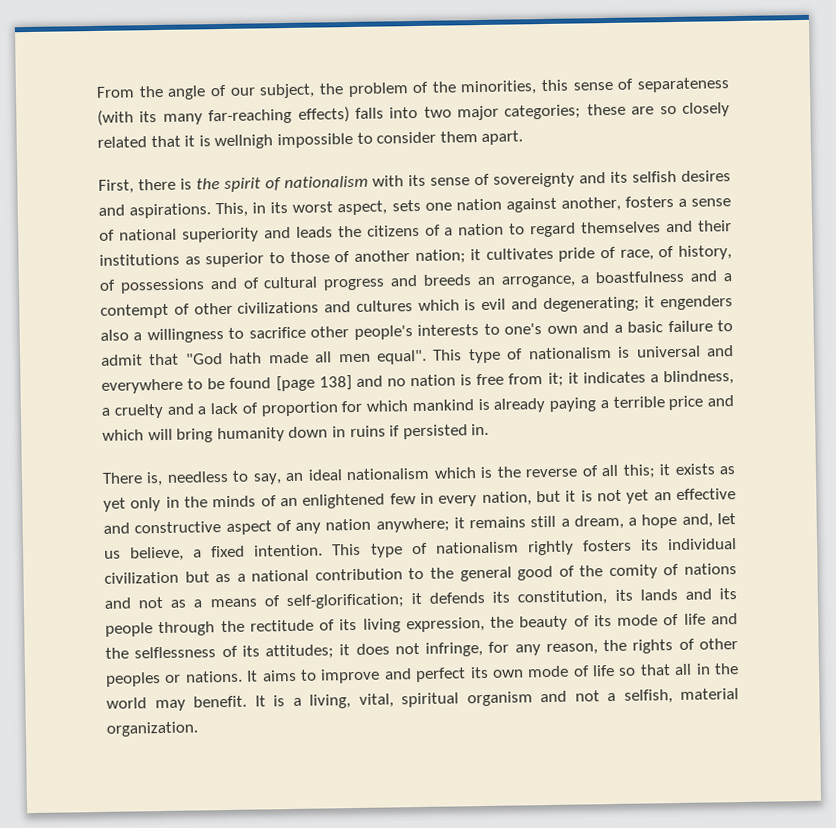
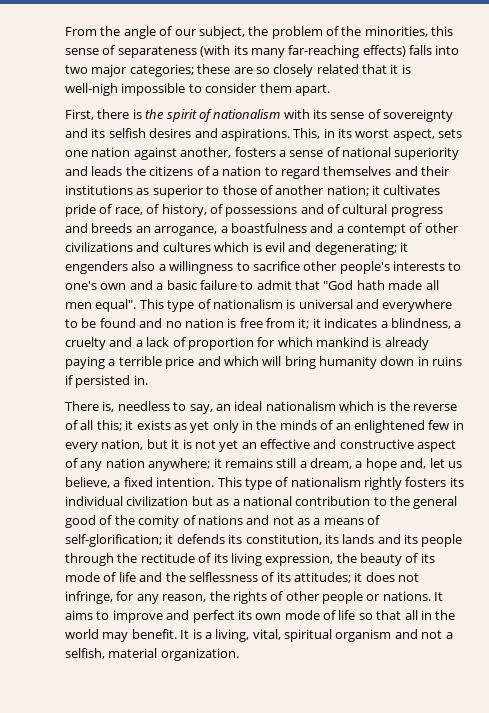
- From the angle of our subject, the problem of the minorities, this sense of separateness (with its many far-reaching effects) falls into two major categories; these are so closely related that it is wellnigh impossible to consider them apart.
+ From the angle of our subject, the problem of the minorities, this sense of separateness (with its many far-reaching effects) falls into two major categories; these are so closely related that it is well-nigh impossible to consider them apart.
- This type of nationalism is universal and everywhere to be found [page 138] and no nation is free from it; it indicates a blindness, a cruelty and a lack of proportion for which mankind is already paying a terrible price and which will bring humanity down in ruins if persisted in.
+ This type of nationalism is universal and everywhere to be found and no nation is free from it; it indicates a blindness, a cruelty and a lack of proportion for which mankind is already paying a terrible price and which will bring humanity down in ruins if persisted in.
- it does not infringe, for any reason, the rights of other peoples or nations.
+ it does not infringe, for any reason, the rights of other people or nations.

